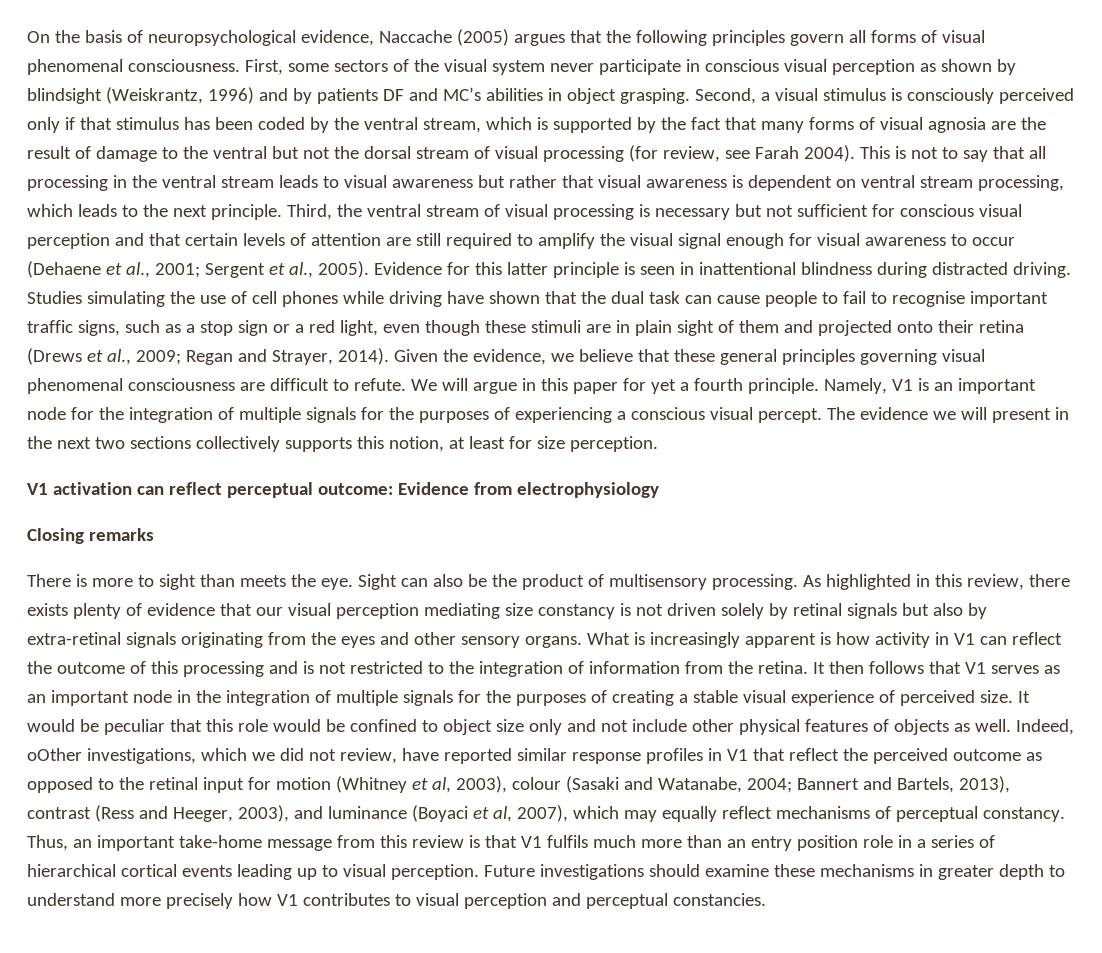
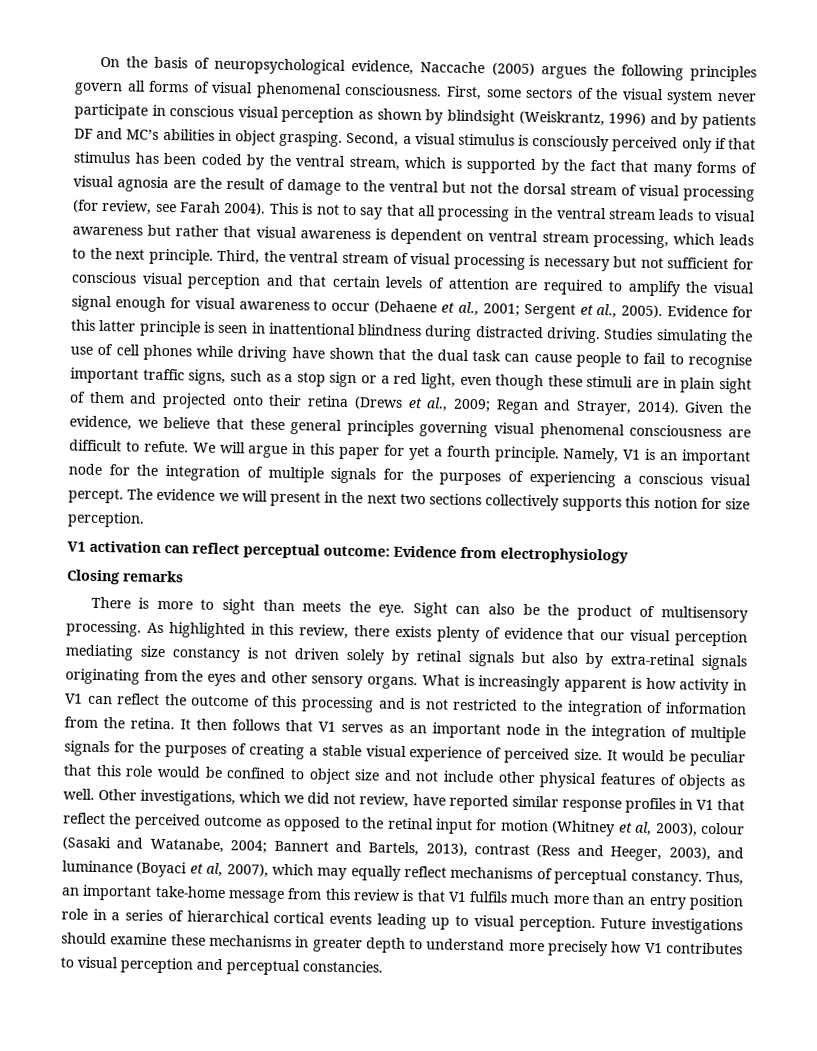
- On the basis of neuropsychological evidence, Naccache (2005) argues that the following principles govern all forms of visual phenomenal consciousness.
+ On the basis of neuropsychological evidence, Naccache (2005) argues the following principles govern all forms of visual phenomenal consciousness.
- Third, the ventral stream of visual processing is necessary but not sufficient for conscious visual perception and that certain levels of attention are still required to amplify the visual signal enough for visual awareness to occur (Dehaene et al., 2001; Sergent et al., 2005).
+ Third, the ventral stream of visual processing is necessary but not sufficient for conscious visual perception and that certain levels of attention are required to amplify the visual signal enough for visual awareness to occur (Dehaene et al., 2001; Sergent et al., 2005).
- The evidence we will present in the next two sections collectively supports this notion, at least for size perception.
+ The evidence we will present in the next two sections collectively supports this notion for size perception.
- It would be peculiar that this role would be confined to object size only and not include other physical features of objects as well.
+ It would be peculiar that this role would be confined to object size and not include other physical features of objects as well.
- Indeed, oOther investigations, which we did not review, have reported similar response profiles in V1 that reflect the perceived outcome as opposed to the retinal input for motion (Whitney et al, 2003), colour (Sasaki and Watanabe, 2004; Bannert and Bartels, 2013), contrast (Ress and Heeger, 2003), and luminance (Boyaci et al, 2007), which may equally reflect mechanisms of perceptual constancy.
+ Other investigations, which we did not review, have reported similar response profiles in V1 that reflect the perceived outcome as opposed to the retinal input for motion (Whitney et al, 2003), colour (Sasaki and Watanabe, 2004; Bannert and Bartels, 2013), contrast (Ress and Heeger, 2003), and luminance (Boyaci et al, 2007), which may equally reflect mechanisms of perceptual constancy.

